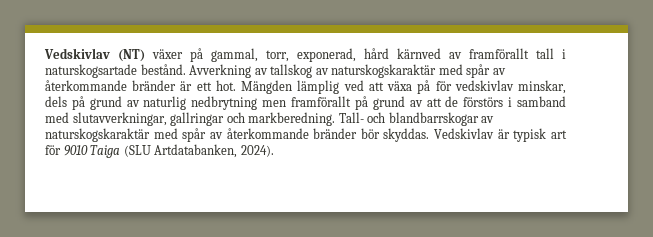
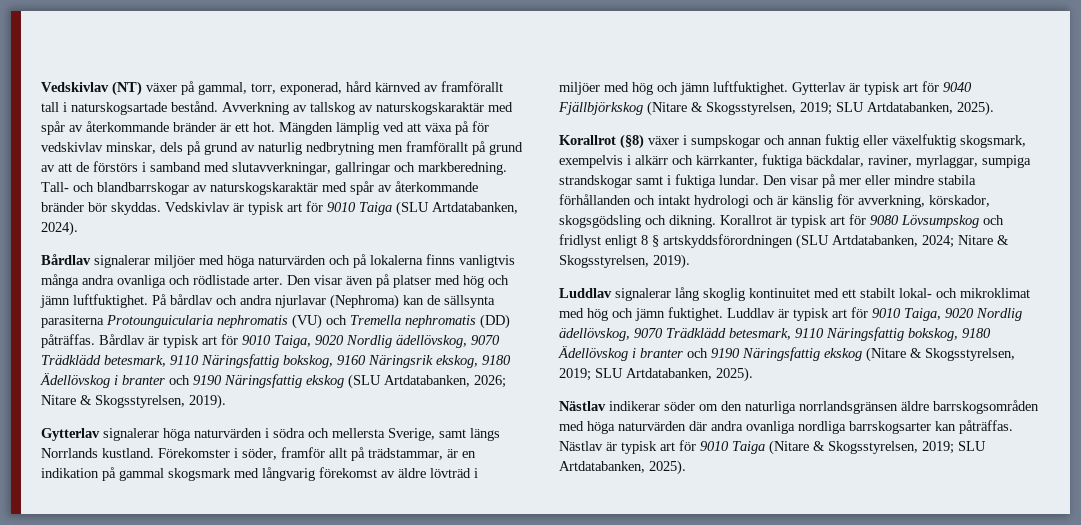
+ Bårdlav signalerar miljöer med höga naturvärden och på lokalerna finns vanligtvis många andra ovanliga och rödlistade arter. Den visar även på platser med hög och jämn luftfuktighet. På bårdlav och andra njurlavar (Nephroma) kan de sällsynta parasiterna Protounguicularia nephromatis (VU) och Tremella nephromatis (DD) påträffas. Bårdlav är typisk art för 9010 Taiga, 9020 Nordlig ädellövskog, 9070 Trädklädd betesmark, 9110 Näringsfattig bokskog, 9160 Näringsrik ekskog, 9180 Ädellövskog i branter och 9190 Näringsfattig ekskog (SLU Artdatabanken, 2026; Nitare & Skogsstyrelsen, 2019).
+ Gytterlav signalerar höga naturvärden i södra och mellersta Sverige, samt längs Norrlands kustland. Förekomster i söder, framför allt på trädstammar, är en indikation på gammal skogsmark med långvarig förekomst av äldre lövträd i miljöer med hög och jämn luftfuktighet. Gytterlav är typisk art för 9040 Fjällbjörkskog (Nitare & Skogsstyrelsen, 2019; SLU Artdatabanken, 2025).
+ Korallrot (§8) växer i sumpskogar och annan fuktig eller växelfuktig skogsmark, exempelvis i alkärr och kärrkanter, fuktiga bäckdalar, raviner, myrlaggar, sumpiga strandskogar samt i fuktiga lundar. Den visar på mer eller mindre stabila förhållanden och intakt hydrologi och är känslig för avverkning, körskador, skogsgödsling och dikning. Korallrot är typisk art för 9080 Lövsumpskog och fridlyst enligt 8 § artskyddsförordningen (SLU Artdatabanken, 2024; Nitare & Skogsstyrelsen, 2019).
+ Luddlav signalerar lång skoglig kontinuitet med ett stabilt lokal- och mikroklimat med hög och jämn fuktighet. Luddlav är typisk art för 9010 Taiga, 9020 Nordlig ädellövskog, 9070 Trädklädd betesmark, 9110 Näringsfattig bokskog, 9180 Ädellövskog i branter och 9190 Näringsfattig ekskog (Nitare & Skogsstyrelsen, 2019; SLU Artdatabanken, 2025).
+ Nästlav indikerar söder om den naturliga norrlandsgränsen äldre barrskogsområden med höga naturvärden där andra ovanliga nordliga barrskogsarter kan påträffas. Nästlav är typisk art för 9010 Taiga (Nitare & Skogsstyrelsen, 2019; SLU Artdatabanken, 2025).

